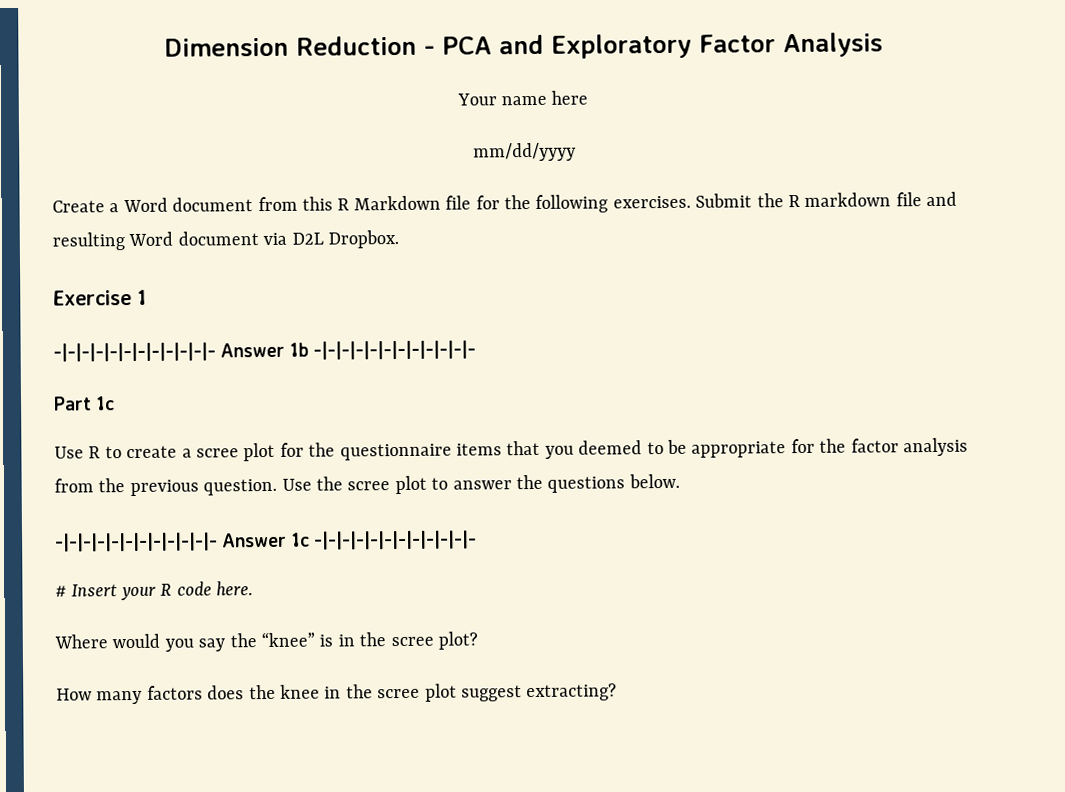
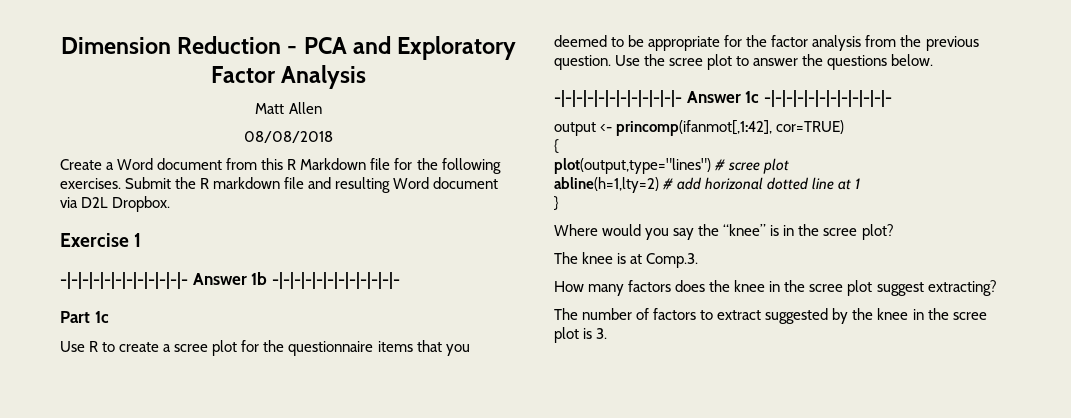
- Your name here
- mm/dd/yyyy
+ Matt Allen
+ 08/08/2018
- # Insert your R code here.
+ output <- princomp(ifanmot[,1:42], cor=TRUE)
+ {
+ plot(output,type="lines") # scree plot
+ abline(h=1,lty=2) # add horizonal dotted line at 1
+ }
+ The knee is at Comp.3.
+ The number of factors to extract suggested by the knee in the scree plot is 3.

